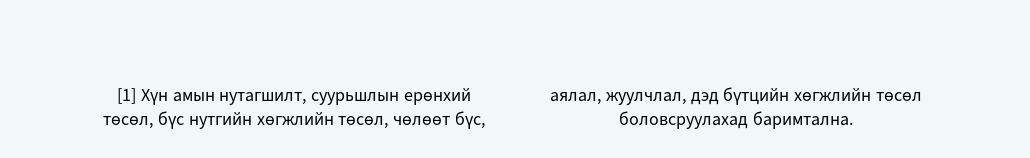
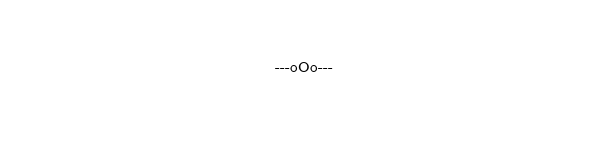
- [1] Хүн амын нутагшилт, суурьшлын ерөнхий төсөл, бүс нутгийн хөгжлийн төсөл, чөлөөт бүс, аялал, жуулчлал, дэд бүтцийн хөгжлийн төсөл боловсруулахад баримтална.
+ ---оОо---

